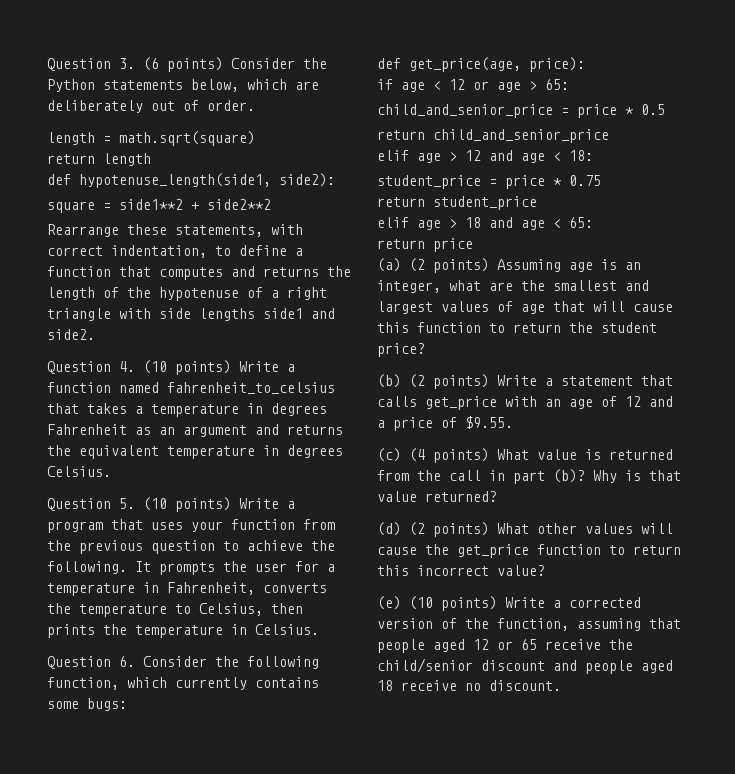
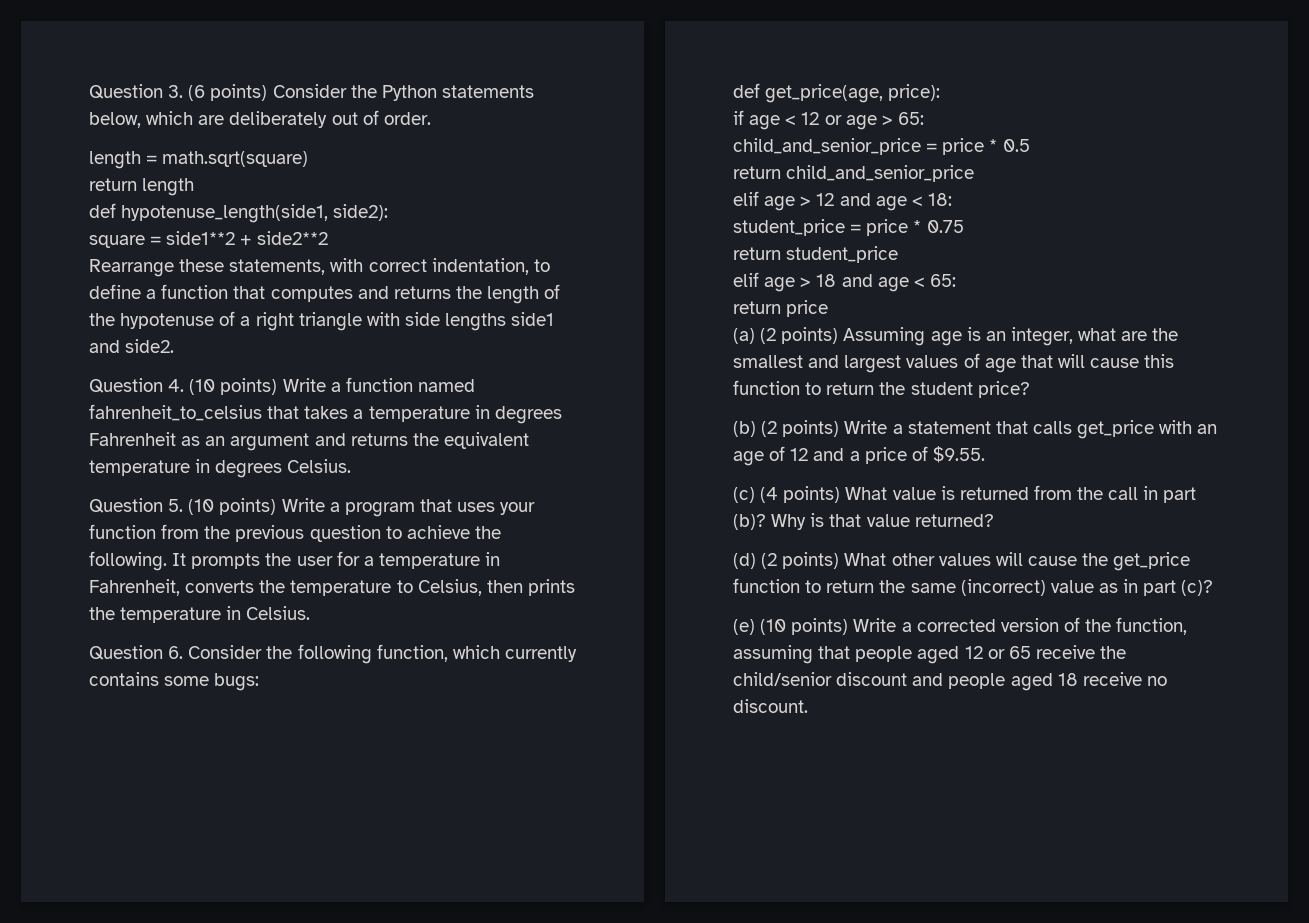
- (d) (2 points) What other values will cause the get_price function to return this incorrect value?
+ (d) (2 points) What other values will cause the get_price function to return the same (incorrect) value as in part (c)?

